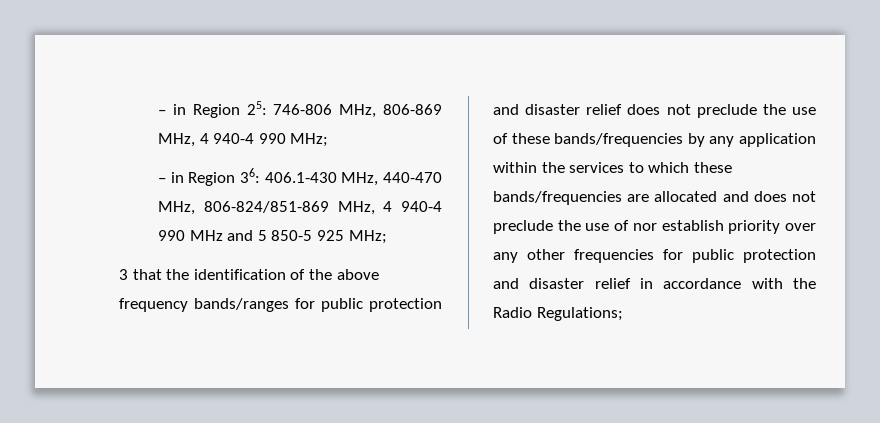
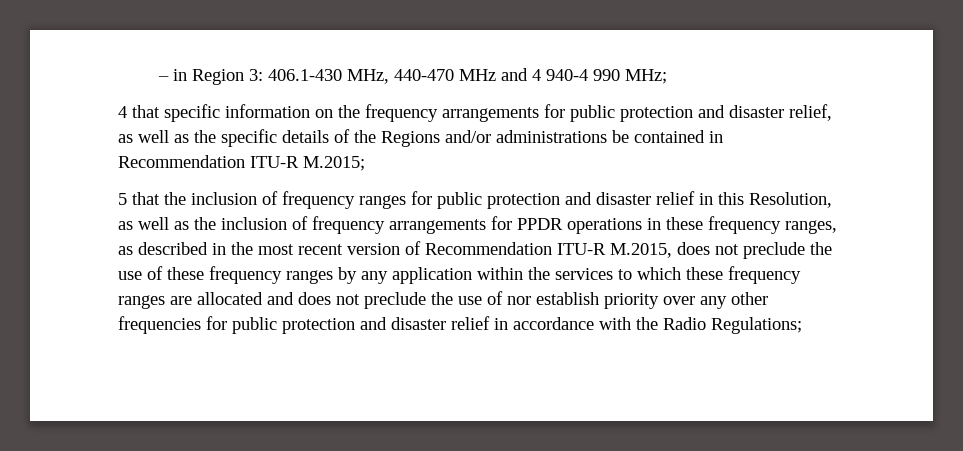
- – in Region 25: 746-806 MHz, 806-869 MHz, 4 940-4 990 MHz;
- – in Region 36: 406.1-430 MHz, 440-470 MHz, 806-824/851-869 MHz, 4 940-4 990 MHz and 5 850-5 925 MHz;
- 3 that the identification of the above frequency bands/ranges for public protection and disaster relief does not preclude the use of these bands/frequencies by any application within the services to which these bands/frequencies are allocated and does not preclude the use of nor establish priority over any other frequencies for public protection and disaster relief in accordance with the Radio Regulations;
+ – in Region 3: 406.1-430 MHz, 440-470 MHz and 4 940-4 990 MHz;
+ 4 that specific information on the frequency arrangements for public protection and disaster relief, as well as the specific details of the Regions and/or administrations be contained in Recommendation ITU-R M.2015;
+ 5 that the inclusion of frequency ranges for public protection and disaster relief in this Resolution, as well as the inclusion of frequency arrangements for PPDR operations in these frequency ranges, as described in the most recent version of Recommendation ITU-R M.2015, does not preclude the use of these frequency ranges by any application within the services to which these frequency ranges are allocated and does not preclude the use of nor establish priority over any other frequencies for public protection and disaster relief in accordance with the Radio Regulations;

